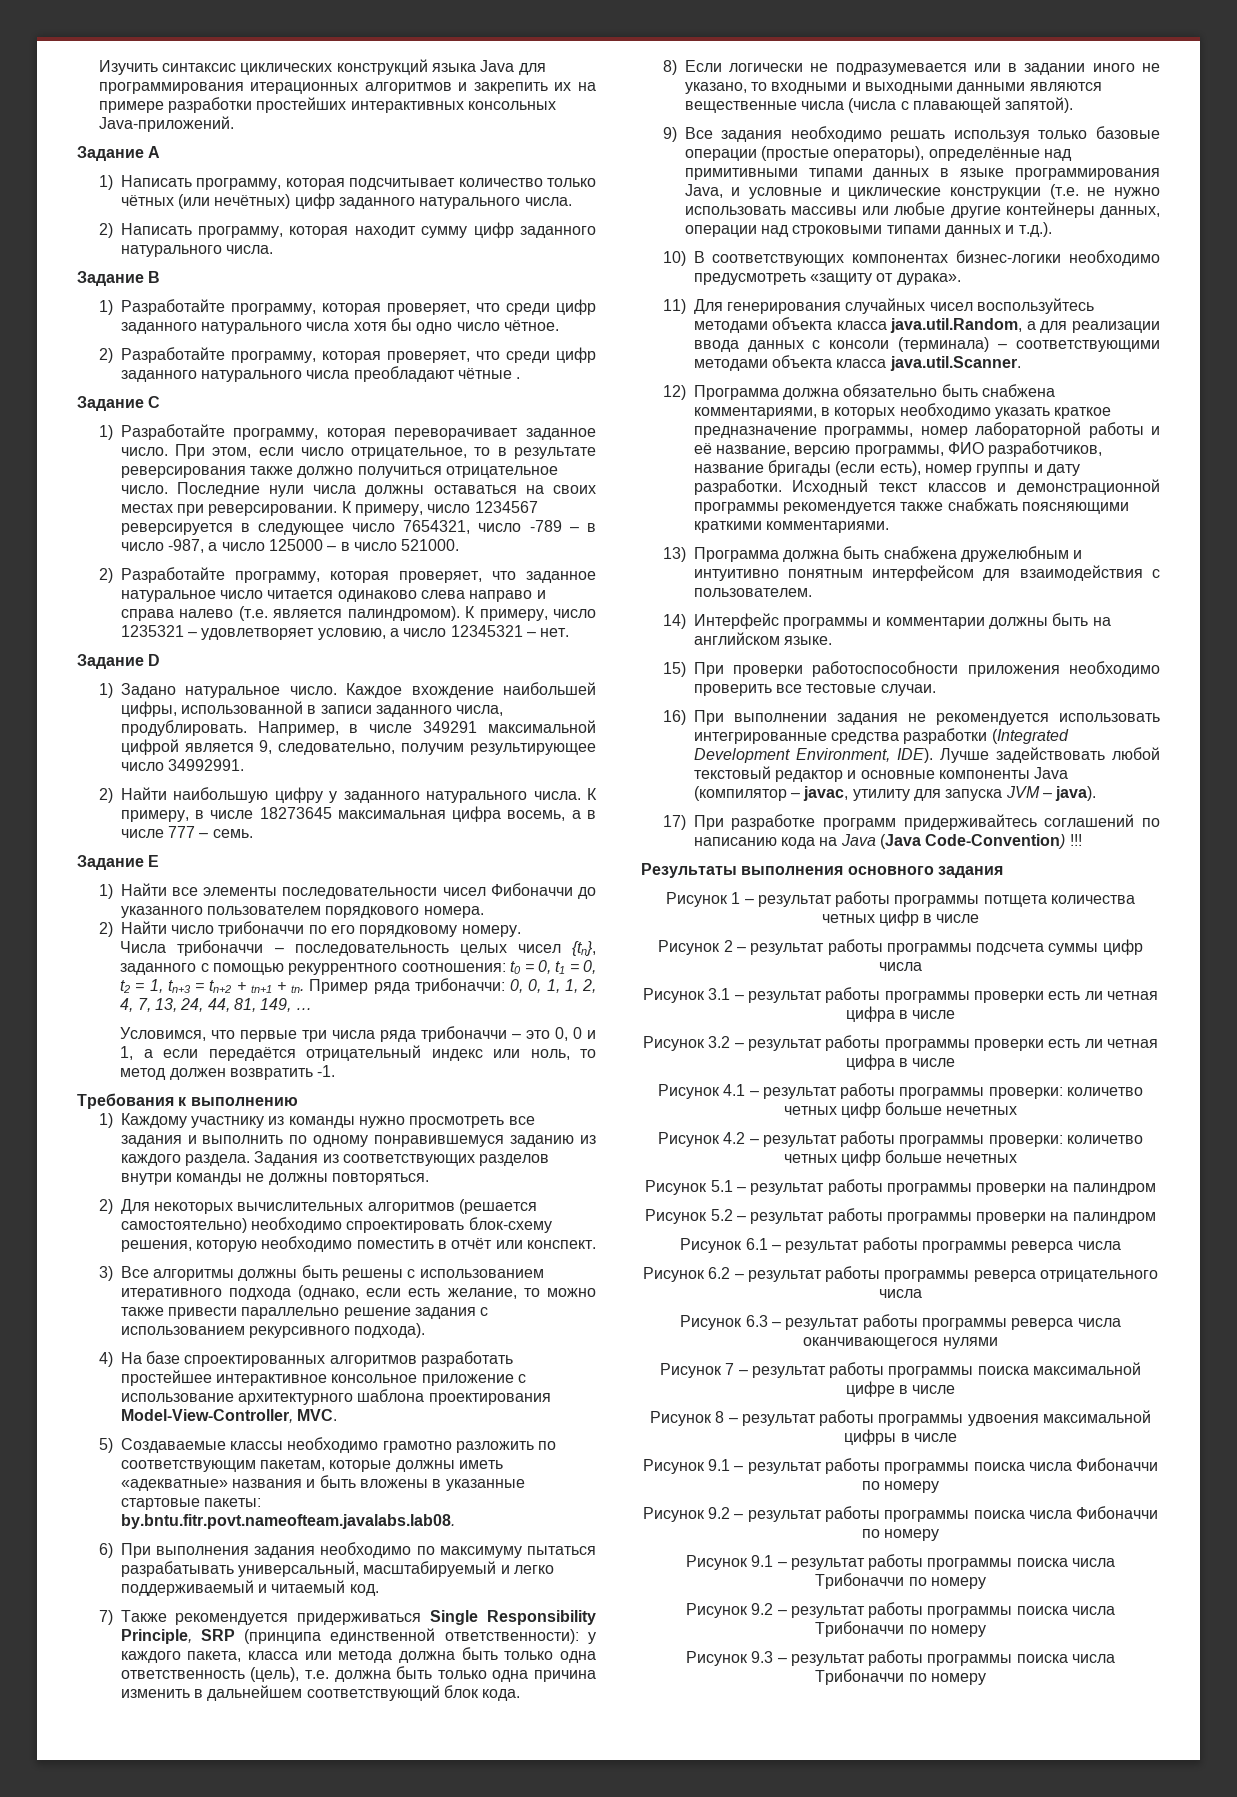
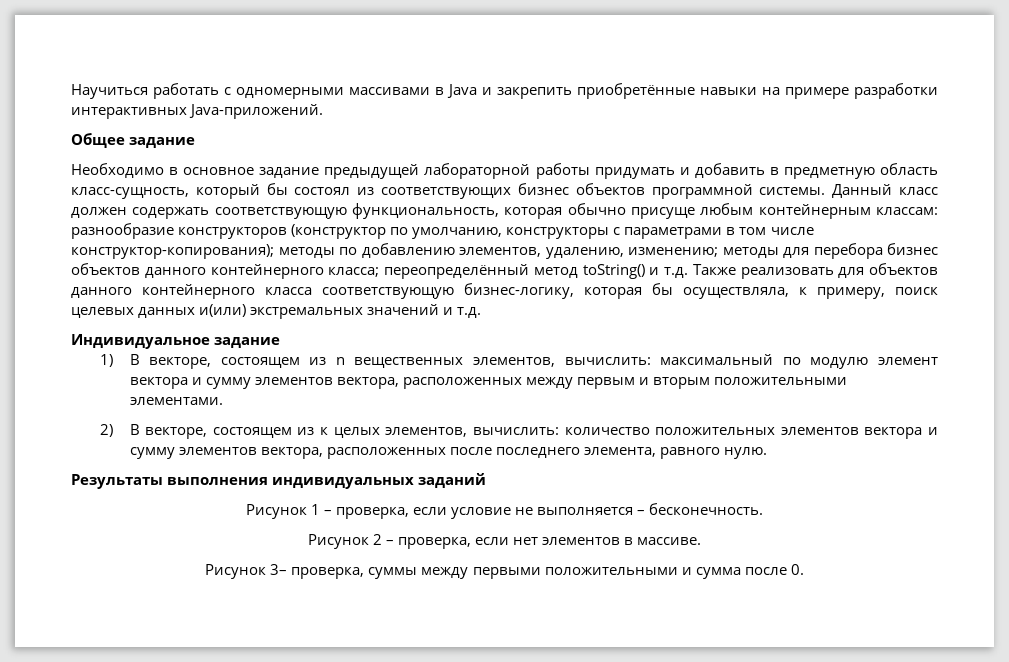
- Изучить синтаксис циклических конструкций языка Java для программирования итерационных алгоритмов и закрепить их на примере разработки простейших интерактивных консольных Java-приложений.
- Задание А
- 1) Написать программу, которая подсчитывает количество только чётных (или нечётных) цифр заданного натурального числа.
- 2) Написать программу, которая находит сумму цифр заданного натурального числа.
- Задание B
- 1) Разработайте программу, которая проверяет, что среди цифр заданного натурального числа хотя бы одно число чётное.
- 2) Разработайте программу, которая проверяет, что среди цифр заданного натурального числа преобладают чётные .
- Задание C
- 1) Разработайте программу, которая переворачивает заданное число. При этом, если число отрицательное, то в результате реверсирования также должно получиться отрицательное число. Последние нули числа должны оставаться на своих местах при реверсировании. К примеру, число 1234567 реверсируется в следующее число 7654321, число -789 – в число -987, а число 125000 – в число 521000.
- 2) Разработайте программу, которая проверяет, что заданное натуральное число читается одинаково слева направо и справа налево (т.е. является палиндромом). К примеру, число 1235321 – удовлетворяет условию, а число 12345321 – нет.
- Задание D
- 1) Задано натуральное число. Каждое вхождение наибольшей цифры, использованной в записи заданного числа, продублировать. Например, в числе 349291 максимальной цифрой является 9, следовательно, получим результирующее число 34992991.
- 2) Найти наибольшую цифру у заданного натурального числа. К примеру, в числе 18273645 максимальная цифра восемь, а в числе 777 – семь.
- Задание E
- 1) Найти все элементы последовательности чисел Фибоначчи до указанного пользователем порядкового номера.
- 2) Найти число трибоначчи по его порядковому номеру.
- Числа трибоначчи – последовательность целых чисел {tn}, заданного с помощью рекуррентного соотношения: t0 = 0, t1 = 0, t2 = 1, tn+3 = tn+2 + tn+1 + tn. Пример ряда трибоначчи: 0, 0, 1, 1, 2, 4, 7, 13, 24, 44, 81, 149, …
- Условимся, что первые три числа ряда трибоначчи – это 0, 0 и 1, а если передаётся отрицательный индекс или ноль, то метод должен возвратить -1.
- Требования к выполнению
- 1) Каждому участнику из команды нужно просмотреть все задания и выполнить по одному понравившемуся заданию из каждого раздела. Задания из соответствующих разделов внутри команды не должны повторяться.
- 2) Для некоторых вычислительных алгоритмов (решается самостоятельно) необходимо спроектировать блок-схему решения, которую необходимо поместить в отчёт или конспект.
- 3) Все алгоритмы должны быть решены с использованием итеративного подхода (однако, если есть желание, то можно также привести параллельно решение задания с использованием рекурсивного подхода).
- 4) На базе спроектированных алгоритмов разработать простейшее интерактивное консольное приложение с использование архитектурного шаблона проектирования Model-View-Controller, MVC.
- 5) Создаваемые классы необходимо грамотно разложить по соответствующим пакетам, которые должны иметь «адекватные» названия и быть вложены в указанные стартовые пакеты: by.bntu.fitr.povt.nameofteam.javalabs.lab08.
- 6) При выполнения задания необходимо по максимуму пытаться разрабатывать универсальный, масштабируемый и легко поддерживаемый и читаемый код.
- 7) Также рекомендуется придерживаться Single Responsibility Principle, SRP (принципа единственной ответственности): у каждого пакета, класса или метода должна быть только одна ответственность (цель), т.е. должна быть только одна причина изменить в дальнейшем соответствующий блок кода.
- 8) Если логически не подразумевается или в задании иного не указано, то входными и выходными данными являются вещественные числа (числа с плавающей запятой).
- 9) Все задания необходимо решать используя только базовые операции (простые операторы), определённые над примитивными типами данных в языке программирования Java, и условные и циклические конструкции (т.е. не нужно использовать массивы или любые другие контейнеры данных, операции над строковыми типами данных и т.д.).
- 10) В соответствующих компонентах бизнес-логики необходимо предусмотреть «защиту от дурака».
- 11) Для генерирования случайных чисел воспользуйтесь методами объекта класса java.util.Random, а для реализации ввода данных с консоли (терминала) – соответствующими методами объекта класса java.util.Scanner.
- 12) Программа должна обязательно быть снабжена комментариями, в которых необходимо указать краткое предназначение программы, номер лабораторной работы и её название, версию программы, ФИО разработчиков, название бригады (если есть), номер группы и дату разработки. Исходный текст классов и демонстрационной программы рекомендуется также снабжать поясняющими краткими комментариями.
- 13) Программа должна быть снабжена дружелюбным и интуитивно понятным интерфейсом для взаимодействия с пользователем.
- 14) Интерфейс программы и комментарии должны быть на английском языке.
- 15) При проверки работоспособности приложения необходимо проверить все тестовые случаи.
- 16) При выполнении задания не рекомендуется использовать интегрированные средства разработки (Integrated Development Environment, IDE). Лучше задействовать любой текстовый редактор и основные компоненты Java (компилятор – javac, утилиту для запуска JVM – java).
- 17) При разработке программ придерживайтесь соглашений по написанию кода на Java (Java Code-Convention) !!!
+ Научиться работать с одномерными массивами в Java и закрепить приобретённые навыки на примере разработки интерактивных Java-приложений.
+ Общее задание
+ Необходимо в основное задание предыдущей лабораторной работы придумать и добавить в предметную область класс-сущность, который бы состоял из соответствующих бизнес объектов программной системы. Данный класс должен содержать соответствующую функциональность, которая обычно присуще любым контейнерным классам: разнообразие конструкторов (конструктор по умолчанию, конструкторы с параметрами в том числе конструктор-копирования); методы по добавлению элементов, удалению, изменению; методы для перебора бизнес объектов данного контейнерного класса; переопределённый метод toString() и т.д. Также реализовать для объектов данного контейнерного класса соответствующую бизнес-логику, которая бы осуществляла, к примеру, поиск целевых данных и(или) экстремальных значений и т.д.
+ Индивидуальное задание
+ 1) В векторе, состоящем из n вещественных элементов, вычислить: максимальный по модулю элемент вектора и сумму элементов вектора, расположенных между первым и вторым положительными элементами.
+ 2) В векторе, состоящем из к целых элементов, вычислить: количество положительных элементов вектора и сумму элементов вектора, расположенных после последнего элемента, равного нулю.
- Результаты выполнения основного задания
+ Результаты выполнения индивидуальных заданий
- Рисунок 1 – результат работы программы потщета количества четных цифр в числе
- Рисунок 2 – результат работы программы подсчета суммы цифр числа
- Рисунок 3.1 – результат работы программы проверки есть ли четная цифра в числе
- Рисунок 3.2 – результат работы программы проверки есть ли четная цифра в числе
- Рисунок 4.1 – результат работы программы проверки: количетво четных цифр больше нечетных
- Рисунок 4.2 – результат работы программы проверки: количетво четных цифр больше нечетных
- Рисунок 5.1 – результат работы программы проверки на палиндром
- Рисунок 5.2 – результат работы программы проверки на палиндром
- Рисунок 6.1 – результат работы программы реверса числа
- Рисунок 6.2 – результат работы программы реверса отрицательного числа
- Рисунок 6.3 – результат работы программы реверса числа оканчивающегося нулями
- Рисунок 7 – результат работы программы поиска максимальной цифре в числе
- Рисунок 8 – результат работы программы удвоения максимальной цифры в числе
- Рисунок 9.1 – результат работы программы поиска числа Фибоначчи по номеру
- Рисунок 9.2 – результат работы программы поиска числа Фибоначчи по номеру
- Рисунок 9.1 – результат работы программы поиска числа Трибоначчи по номеру
- Рисунок 9.2 – результат работы программы поиска числа Трибоначчи по номеру
- Рисунок 9.3 – результат работы программы поиска числа Трибоначчи по номеру
+ Рисунок 1 – проверка, если условие не выполняется – бесконечность.
+ Рисунок 2 – проверка, если нет элементов в массиве.
+ Рисунок 3– проверка, суммы между первыми положительными и сумма после 0.

